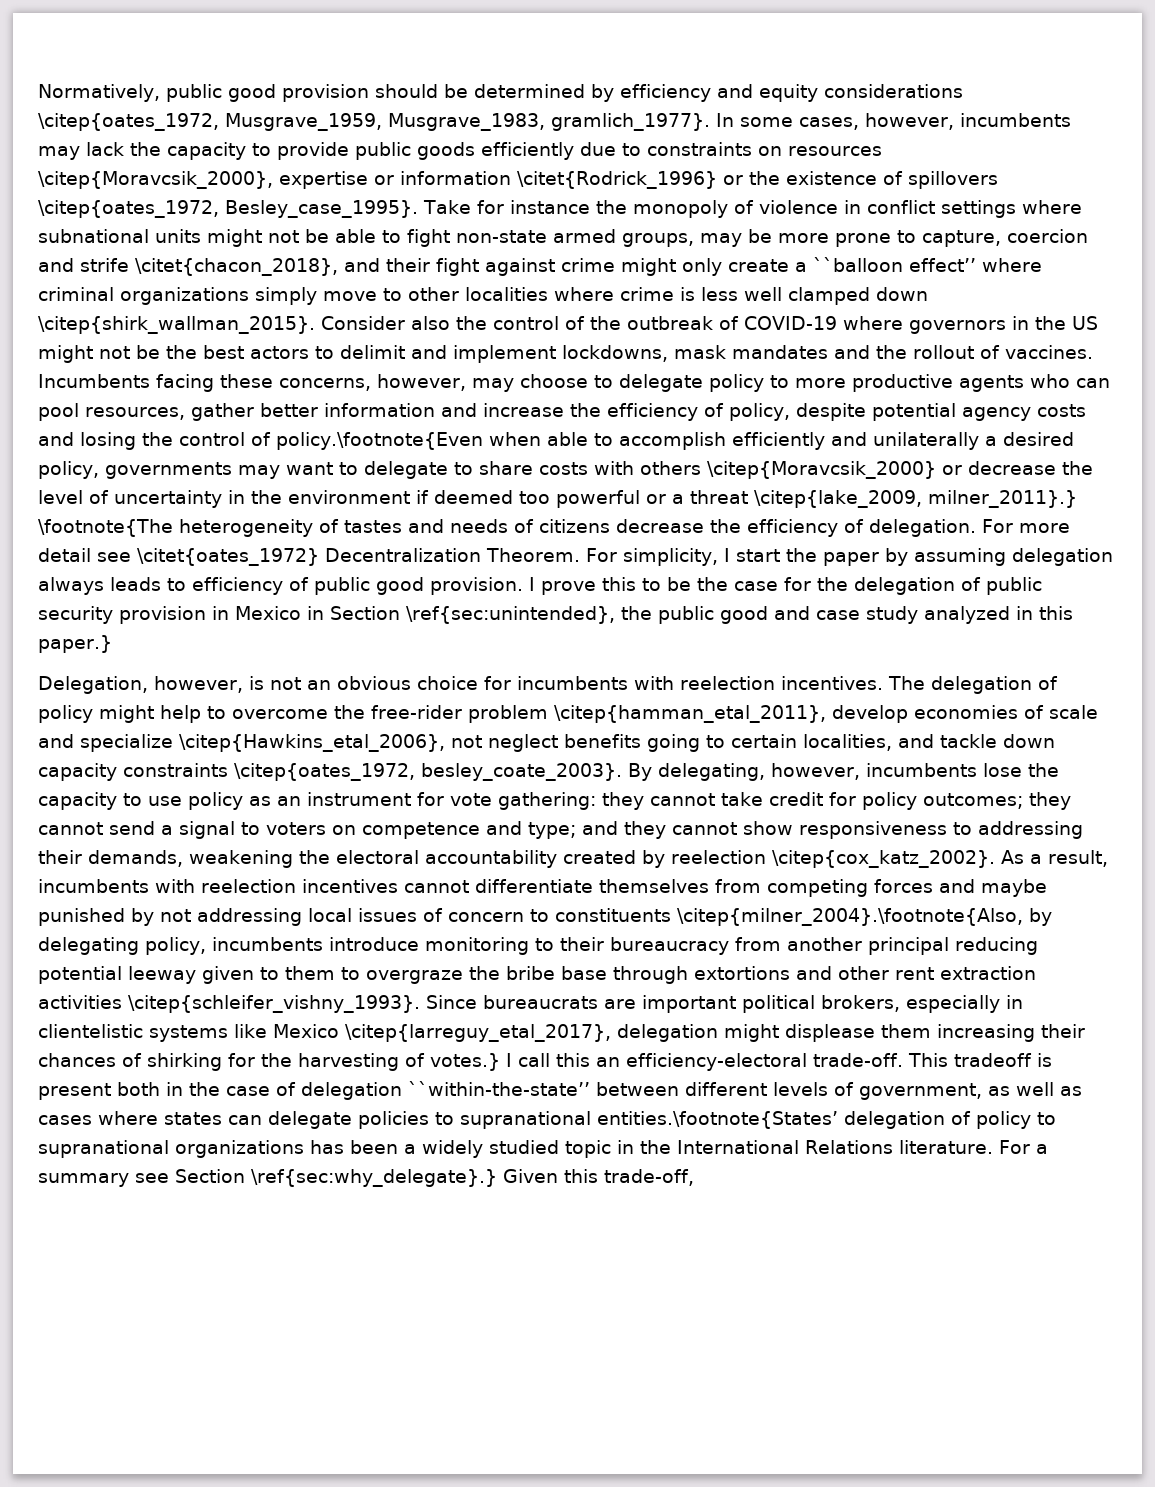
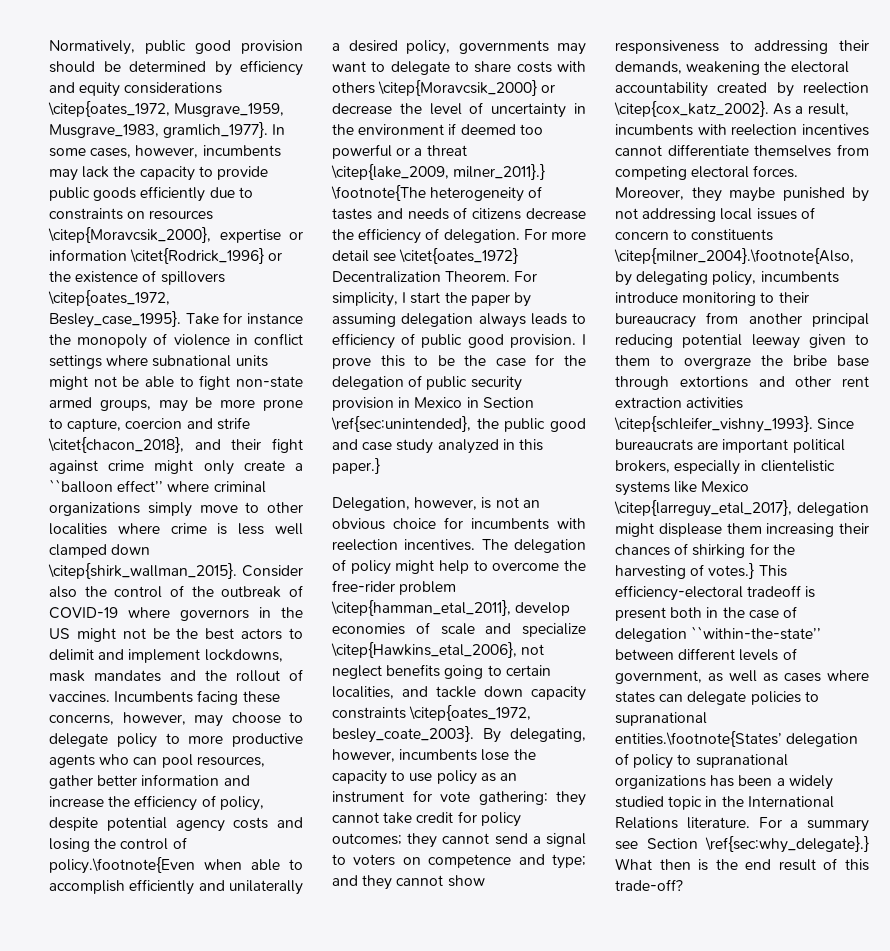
- As a result, incumbents with reelection incentives cannot differentiate themselves from competing forces and maybe punished by not addressing local issues of concern to constituents \citep{milner_2004}.\footnote{Also, by delegating policy, incumbents introduce monitoring to their bureaucracy from another principal reducing potential leeway given to them to overgraze the bribe base through extortions and other rent extraction activities \citep{schleifer_vishny_1993}.
+ As a result, incumbents with reelection incentives cannot differentiate themselves from competing electoral forces. Moreover, they maybe punished by not addressing local issues of concern to constituents \citep{milner_2004}.\footnote{Also, by delegating policy, incumbents introduce monitoring to their bureaucracy from another principal reducing potential leeway given to them to overgraze the bribe base through extortions and other rent extraction activities \citep{schleifer_vishny_1993}.
- Since bureaucrats are important political brokers, especially in clientelistic systems like Mexico \citep{larreguy_etal_2017}, delegation might displease them increasing their chances of shirking for the harvesting of votes.} I call this an efficiency-electoral trade-off. This tradeoff is present both in the case of delegation ``within-the-state’’ between different levels of government, as well as cases where states can delegate policies to supranational entities.\footnote{States’ delegation of policy to supranational organizations has been a widely studied topic in the International Relations literature.
+ Since bureaucrats are important political brokers, especially in clientelistic systems like Mexico \citep{larreguy_etal_2017}, delegation might displease them increasing their chances of shirking for the harvesting of votes.} This efficiency-electoral tradeoff is present both in the case of delegation ``within-the-state’’ between different levels of government, as well as cases where states can delegate policies to supranational entities.\footnote{States’ delegation of policy to supranational organizations has been a widely studied topic in the International Relations literature.
- For a summary see Section \ref{sec:why_delegate}.} Given this trade-off,
+ For a summary see Section \ref{sec:why_delegate}.} What then is the end result of this trade-off?

